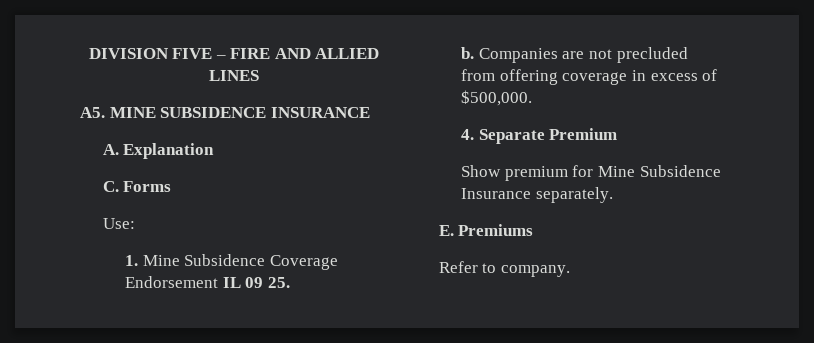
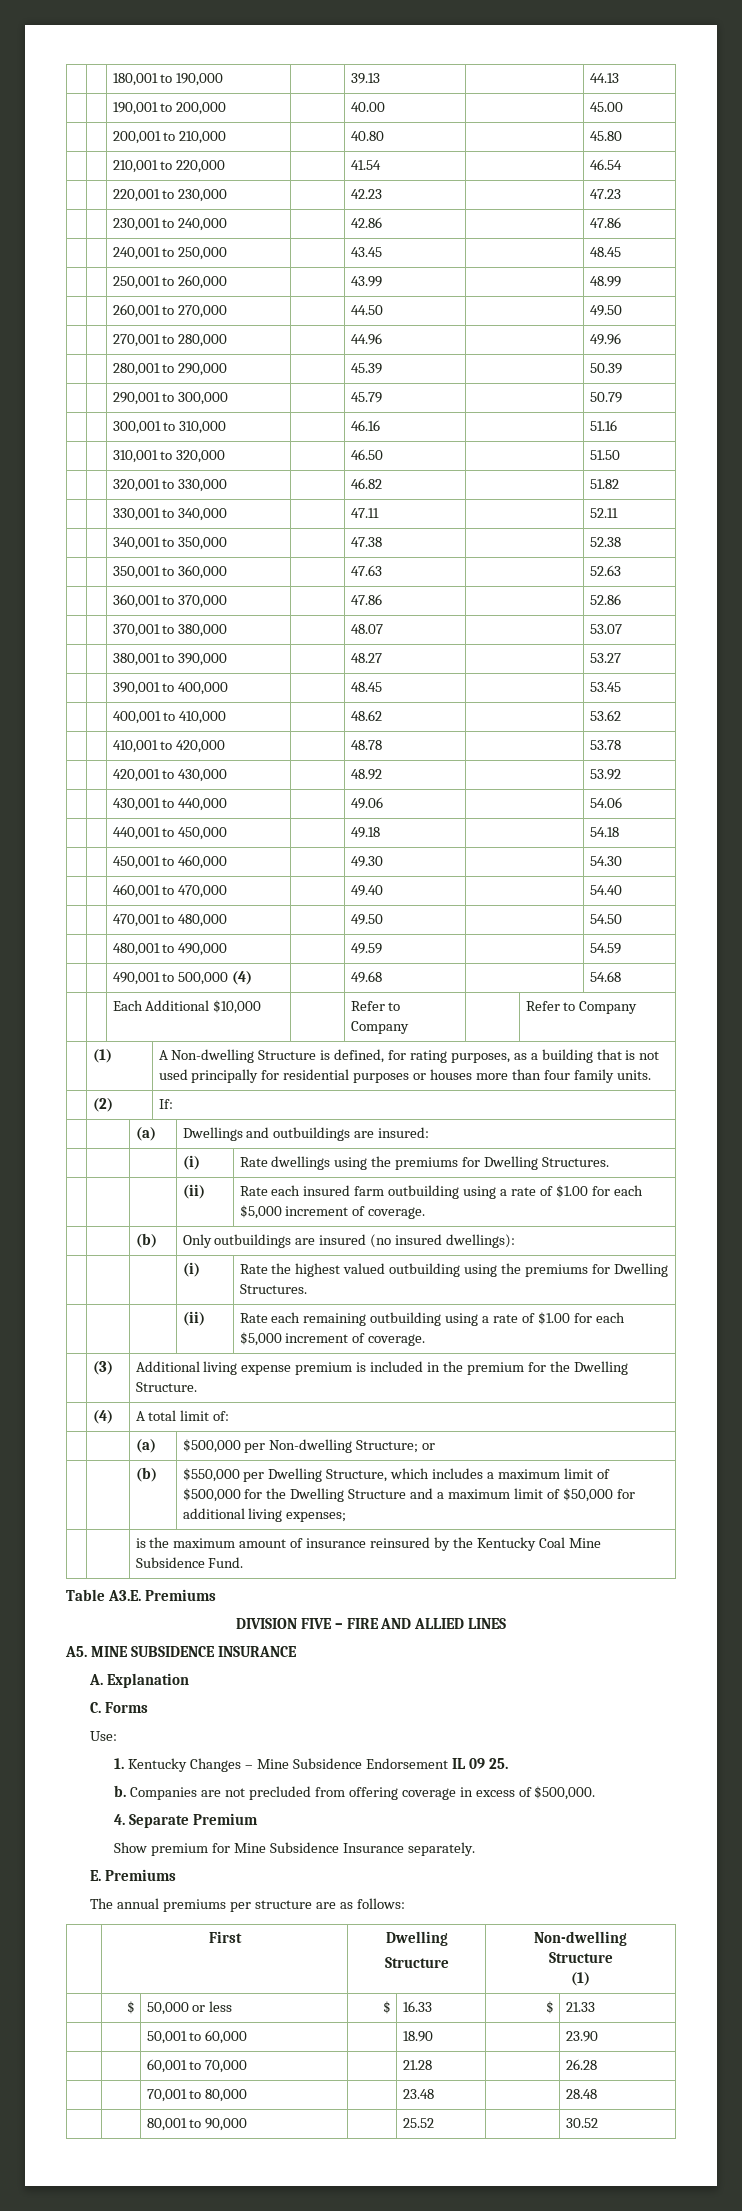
+ | | 180,001 to 190,000 | | 39.13 | | 44.13
+ | | 190,001 to 200,000 | | 40.00 | | 45.00
+ | | 200,001 to 210,000 | | 40.80 | | 45.80
+ | | 210,001 to 220,000 | | 41.54 | | 46.54
+ | | 220,001 to 230,000 | | 42.23 | | 47.23
+ | | 230,001 to 240,000 | | 42.86 | | 47.86
+ | | 240,001 to 250,000 | | 43.45 | | 48.45
+ | | 250,001 to 260,000 | | 43.99 | | 48.99
+ | | 260,001 to 270,000 | | 44.50 | | 49.50
+ | | 270,001 to 280,000 | | 44.96 | | 49.96
+ | | 280,001 to 290,000 | | 45.39 | | 50.39
+ | | 290,001 to 300,000 | | 45.79 | | 50.79
+ | | 300,001 to 310,000 | | 46.16 | | 51.16
+ | | 310,001 to 320,000 | | 46.50 | | 51.50
+ | | 320,001 to 330,000 | | 46.82 | | 51.82
+ | | 330,001 to 340,000 | | 47.11 | | 52.11
+ | | 340,001 to 350,000 | | 47.38 | | 52.38
+ | | 350,001 to 360,000 | | 47.63 | | 52.63
+ | | 360,001 to 370,000 | | 47.86 | | 52.86
+ | | 370,001 to 380,000 | | 48.07 | | 53.07
+ | | 380,001 to 390,000 | | 48.27 | | 53.27
+ | | 390,001 to 400,000 | | 48.45 | | 53.45
+ | | 400,001 to 410,000 | | 48.62 | | 53.62
+ | | 410,001 to 420,000 | | 48.78 | | 53.78
+ | | 420,001 to 430,000 | | 48.92 | | 53.92
+ | | 430,001 to 440,000 | | 49.06 | | 54.06
+ | | 440,001 to 450,000 | | 49.18 | | 54.18
+ | | 450,001 to 460,000 | | 49.30 | | 54.30
+ | | 460,001 to 470,000 | | 49.40 | | 54.40
+ | | 470,001 to 480,000 | | 49.50 | | 54.50
+ | | 480,001 to 490,000 | | 49.59 | | 54.59
+ | | 490,001 to 500,000 (4) | | 49.68 | | 54.68
+ | | Each Additional $10,000 | | Refer to Company | | Refer to Company
+ | (1) | A Non-dwelling Structure is defined, for rating purposes, as a building that is not used principally for residential purposes or houses more than four family units.
+ | (2) | If:
+ | | (a) | Dwellings and outbuildings are insured:
+ | | | (i) | Rate dwellings using the premiums for Dwelling Structures.
+ | | | (ii) | Rate each insured farm outbuilding using a rate of $1.00 for each $5,000 increment of coverage.
+ | | (b) | Only outbuildings are insured (no insured dwellings):
+ | | | (i) | Rate the highest valued outbuilding using the premiums for Dwelling Structures.
+ | | | (ii) | Rate each remaining outbuilding using a rate of $1.00 for each $5,000 increment of coverage.
+ | (3) | Additional living expense premium is included in the premium for the Dwelling Structure.
+ | (4) | A total limit of:
+ | | (a) | $500,000 per Non-dwelling Structure; or
+ | | (b) | $550,000 per Dwelling Structure, which includes a maximum limit of $500,000 for the Dwelling Structure and a maximum limit of $50,000 for additional living expenses;
+ | | is the maximum amount of insurance reinsured by the Kentucky Coal Mine Subsidence Fund.
+ Table A3.E. Premiums
- 1. Mine Subsidence Coverage Endorsement IL 09 25.
+ 1. Kentucky Changes – Mine Subsidence Endorsement IL 09 25.
- Refer to company.
+ The annual premiums per structure are as follows:
+ | First | Dwelling
+ Structure | Non-dwelling
+ Structure
+ (1)
+ | $ | 50,000 or less | $ | 16.33 | $ | 21.33
+ | | 50,001 to 60,000 | | 18.90 | | 23.90
+ | | 60,001 to 70,000 | | 21.28 | | 26.28
+ | | 70,001 to 80,000 | | 23.48 | | 28.48
+ | | 80,001 to 90,000 | | 25.52 | | 30.52

